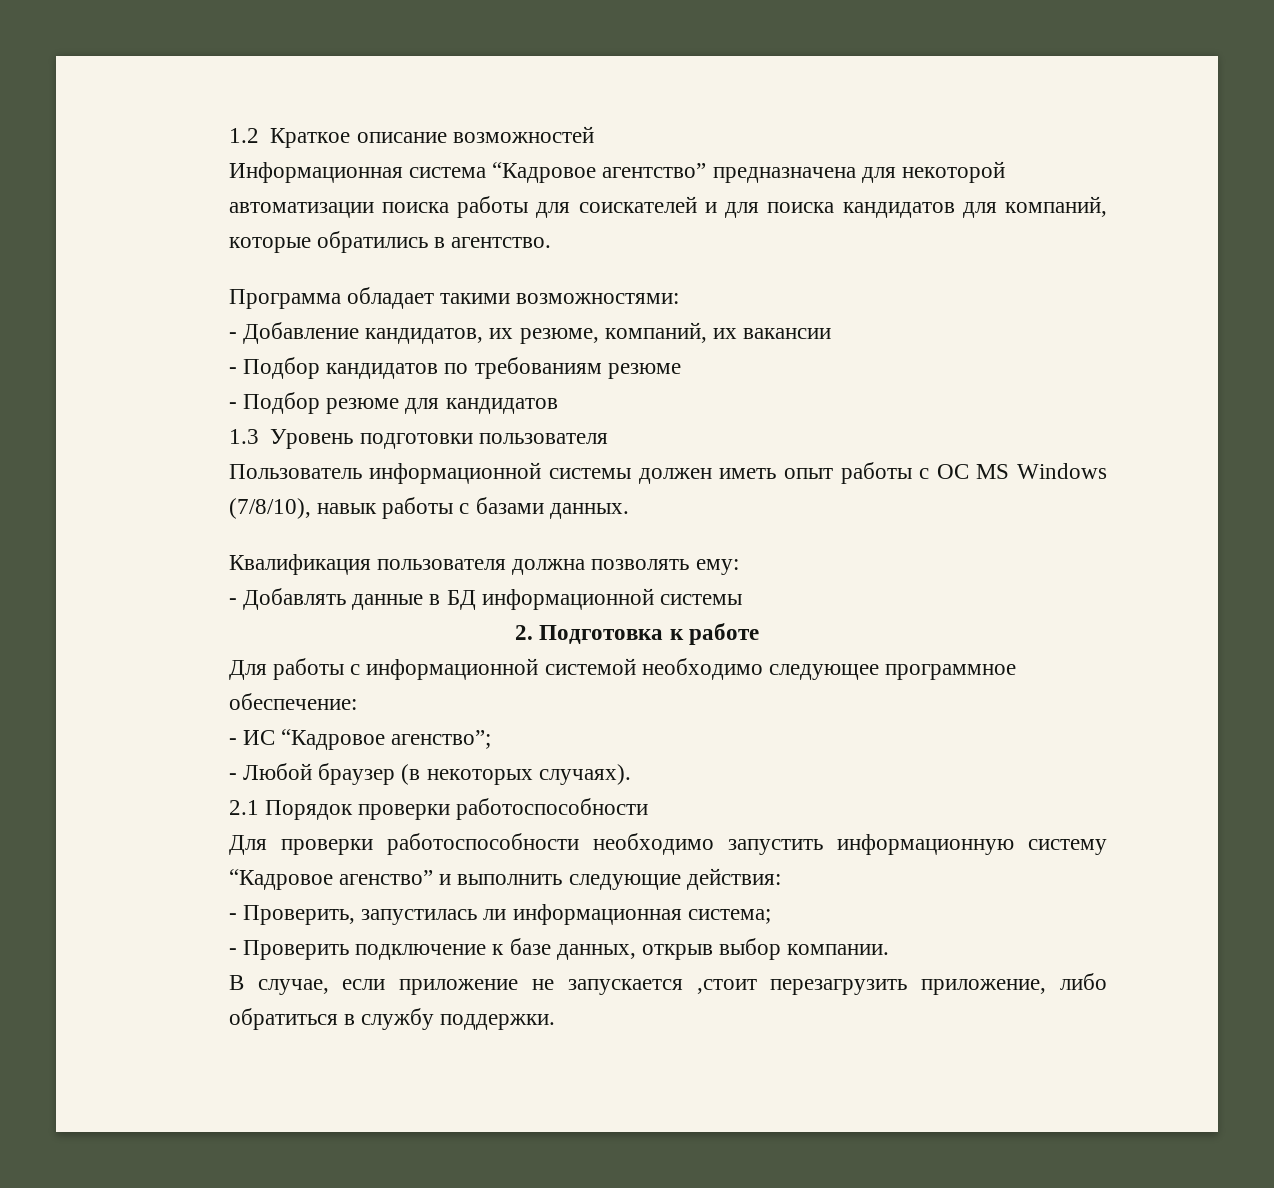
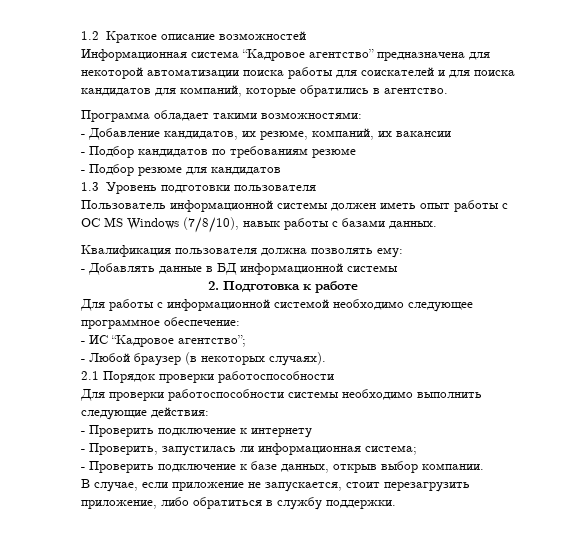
- - ИС “Кадровое агенство”;
+ - ИС “Кадровое агентство”;
- Для проверки работоспособности необходимо запустить информационную систему “Кадровое агенство” и выполнить следующие действия:
+ Для проверки работоспособности системы необходимо выполнить следующие действия:
+ - Проверить подключение к интернету
- В случае, если приложение не запускается ,стоит перезагрузить приложение, либо обратиться в службу поддержки.
+ В случае, если приложение не запускается, стоит перезагрузить приложение, либо обратиться в службу поддержки.

